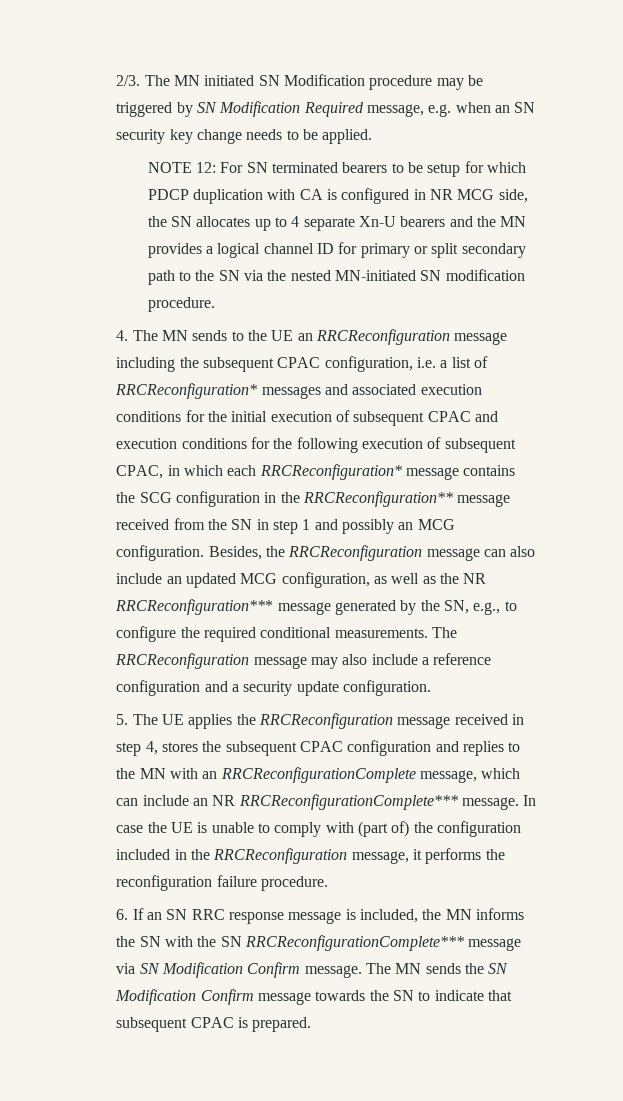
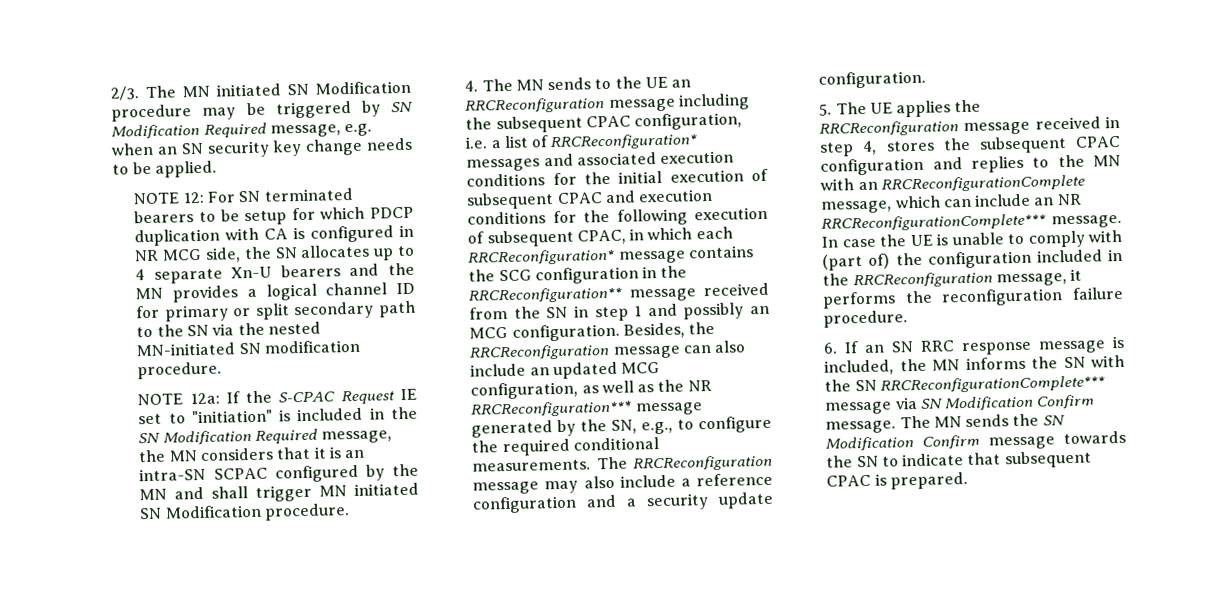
+ NOTE 12a: If the S-CPAC Request IE set to "initiation" is included in the SN Modification Required message, the MN considers that it is an intra-SN SCPAC configured by the MN and shall trigger MN initiated SN Modification procedure.

